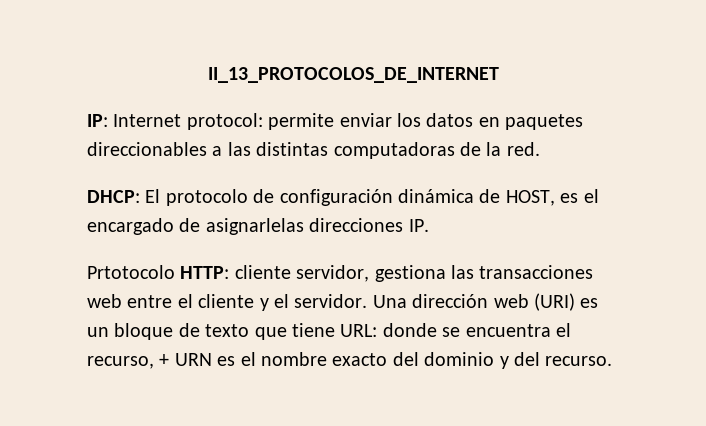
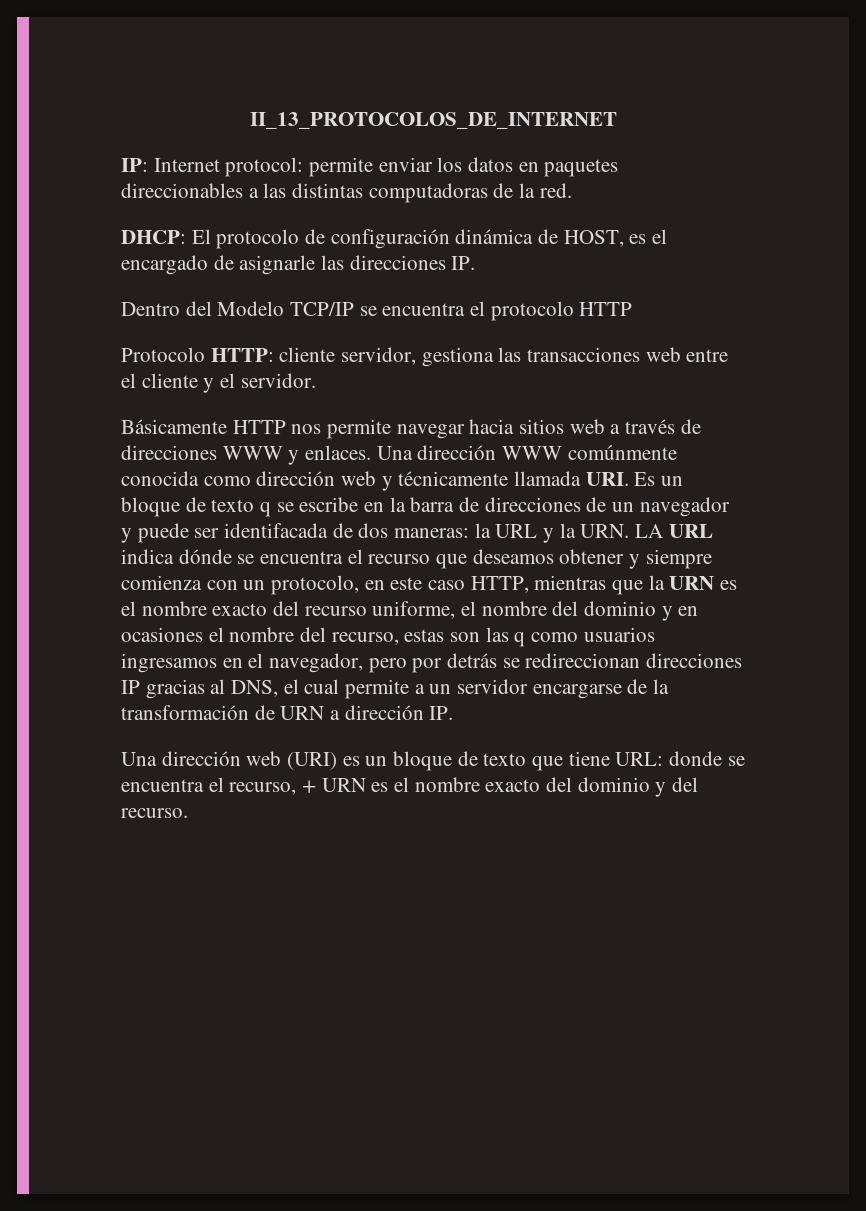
- DHCP: El protocolo de configuración dinámica de HOST, es el encargado de asignarlelas direcciones IP.
+ DHCP: El protocolo de configuración dinámica de HOST, es el encargado de asignarle las direcciones IP.
- Prtotocolo HTTP: cliente servidor, gestiona las transacciones web entre el cliente y el servidor. Una dirección web (URI) es un bloque de texto que tiene URL: donde se encuentra el recurso, + URN es el nombre exacto del dominio y del recurso.
+ Dentro del Modelo TCP/IP se encuentra el protocolo HTTP
+ Protocolo HTTP: cliente servidor, gestiona las transacciones web entre el cliente y el servidor.
+ Básicamente HTTP nos permite navegar hacia sitios web a través de direcciones WWW y enlaces. Una dirección WWW comúnmente conocida como dirección web y técnicamente llamada URI. Es un bloque de texto q se escribe en la barra de direcciones de un navegador y puede ser identifacada de dos maneras: la URL y la URN. LA URL indica dónde se encuentra el recurso que deseamos obtener y siempre comienza con un protocolo, en este caso HTTP, mientras que la URN es el nombre exacto del recurso uniforme, el nombre del dominio y en ocasiones el nombre del recurso, estas son las q como usuarios ingresamos en el navegador, pero por detrás se redireccionan direcciones IP gracias al DNS, el cual permite a un servidor encargarse de la transformación de URN a dirección IP.
+ Una dirección web (URI) es un bloque de texto que tiene URL: donde se encuentra el recurso, + URN es el nombre exacto del dominio y del recurso.

